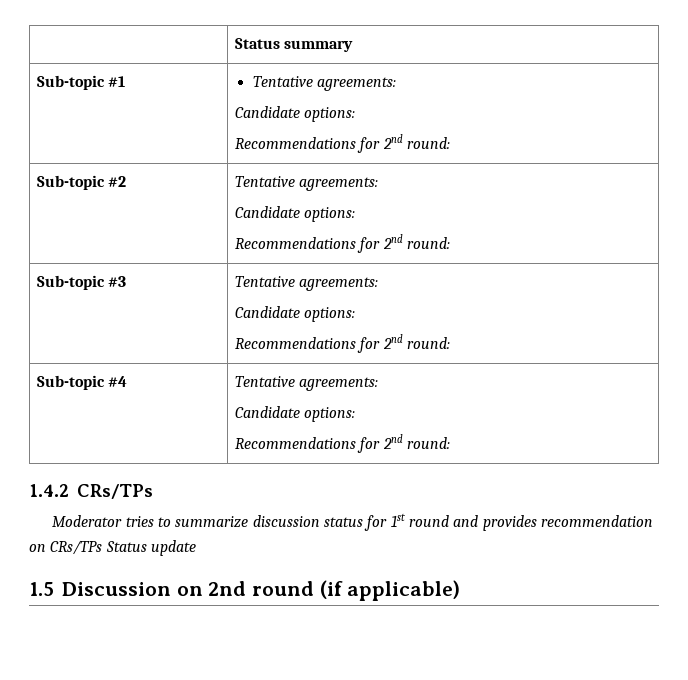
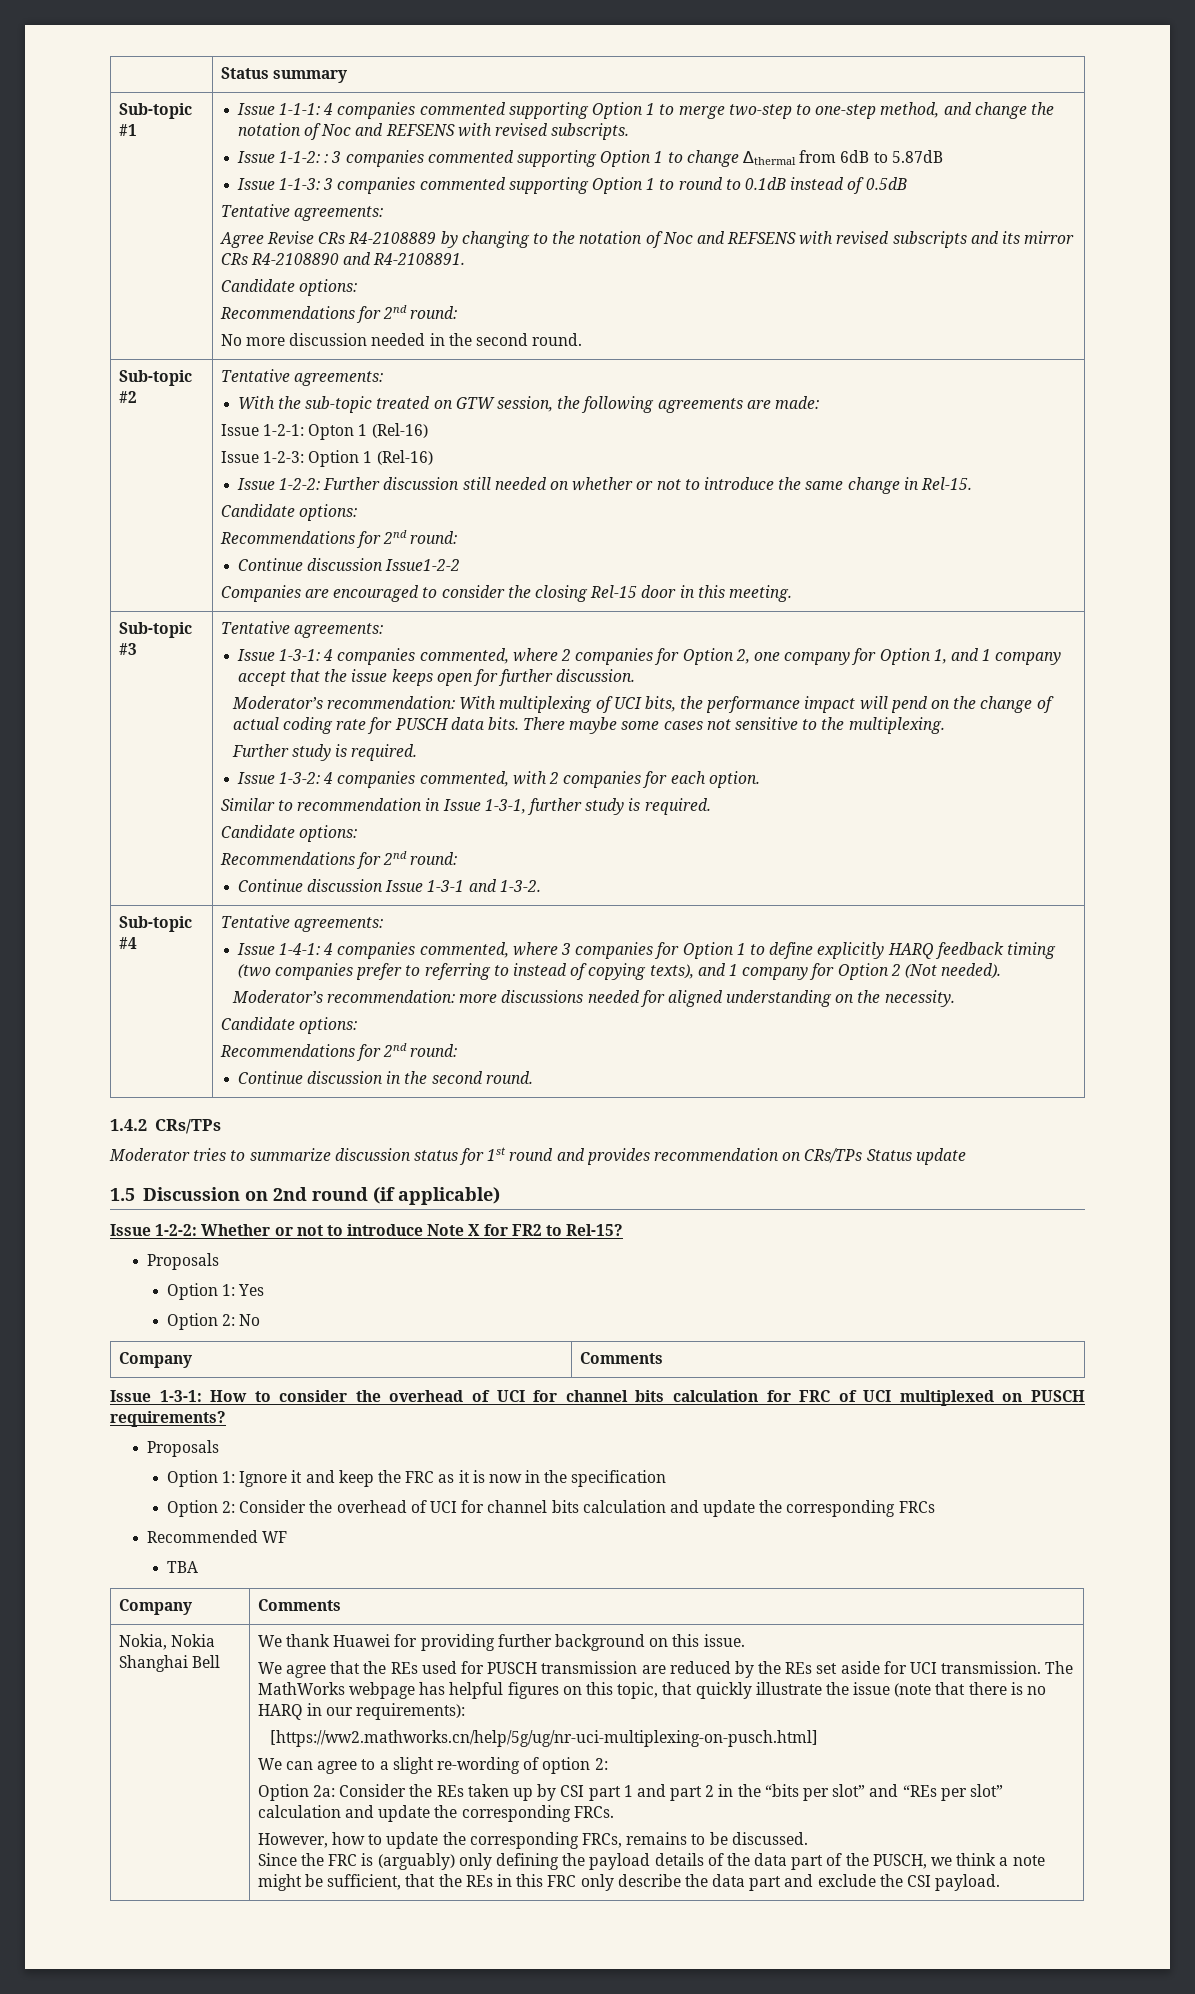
- Sub-topic #1 | Tentative agreements:
+ Sub-topic #1 | Issue 1-1-1: 4 companies commented supporting Option 1 to merge two-step to one-step method, and change the notation of Noc and REFSENS with revised subscripts.
+ Issue 1-1-2: : 3 companies commented supporting Option 1 to change ∆thermal from 6dB to 5.87dB
+ Issue 1-1-3: 3 companies commented supporting Option 1 to round to 0.1dB instead of 0.5dB
+ Tentative agreements:
+ Agree Revise CRs R4-2108889 by changing to the notation of Noc and REFSENS with revised subscripts and its mirror CRs R4-2108890 and R4-2108891.
  Candidate options:
  Recommendations for 2nd round:
+ No more discussion needed in the second round.
  Sub-topic #2 | Tentative agreements:
+ With the sub-topic treated on GTW session, the following agreements are made:
+ Issue 1-2-1: Opton 1 (Rel-16)
+ Issue 1-2-3: Option 1 (Rel-16)
+ Issue 1-2-2: Further discussion still needed on whether or not to introduce the same change in Rel-15.
  Candidate options:
  Recommendations for 2nd round:
+ Continue discussion Issue1-2-2
+ Companies are encouraged to consider the closing Rel-15 door in this meeting.
  Sub-topic #3 | Tentative agreements:
+ Issue 1-3-1: 4 companies commented, where 2 companies for Option 2, one company for Option 1, and 1 company accept that the issue keeps open for further discussion.
+ Moderator’s recommendation: With multiplexing of UCI bits, the performance impact will pend on the change of actual coding rate for PUSCH data bits. There maybe some cases not sensitive to the multiplexing.
+ Further study is required.
+ Issue 1-3-2: 4 companies commented, with 2 companies for each option.
+ Similar to recommendation in Issue 1-3-1, further study is required.
  Candidate options:
  Recommendations for 2nd round:
+ Continue discussion Issue 1-3-1 and 1-3-2.
  Sub-topic #4 | Tentative agreements:
+ Issue 1-4-1: 4 companies commented, where 3 companies for Option 1 to define explicitly HARQ feedback timing (two companies prefer to referring to instead of copying texts), and 1 company for Option 2 (Not needed).
+ Moderator’s recommendation: more discussions needed for aligned understanding on the necessity.
  Candidate options:
  Recommendations for 2nd round:
+ Continue discussion in the second round.
+ Issue 1-2-2: Whether or not to introduce Note X for FR2 to Rel-15?
+ Proposals
+ Option 1: Yes
+ Option 2: No
+ Company | Comments
+ Issue 1-3-1: How to consider the overhead of UCI for channel bits calculation for FRC of UCI multiplexed on PUSCH requirements?
+ Proposals
+ Option 1: Ignore it and keep the FRC as it is now in the specification
+ Option 2: Consider the overhead of UCI for channel bits calculation and update the corresponding FRCs
+ Recommended WF
+ TBA
+ Company | Comments
+ Nokia, Nokia Shanghai Bell | We thank Huawei for providing further background on this issue.
+ We agree that the REs used for PUSCH transmission are reduced by the REs set aside for UCI transmission. The MathWorks webpage has helpful figures on this topic, that quickly illustrate the issue (note that there is no HARQ in our requirements):
+ [https://ww2.mathworks.cn/help/5g/ug/nr-uci-multiplexing-on-pusch.html]
+ We can agree to a slight re-wording of option 2:
+ Option 2a: Consider the REs taken up by CSI part 1 and part 2 in the “bits per slot” and “REs per slot” calculation and update the corresponding FRCs.
+ However, how to update the corresponding FRCs, remains to be discussed.
+ Since the FRC is (arguably) only defining the payload details of the data part of the PUSCH, we think a note might be sufficient, that the REs in this FRC only describe the data part and exclude the CSI payload.

